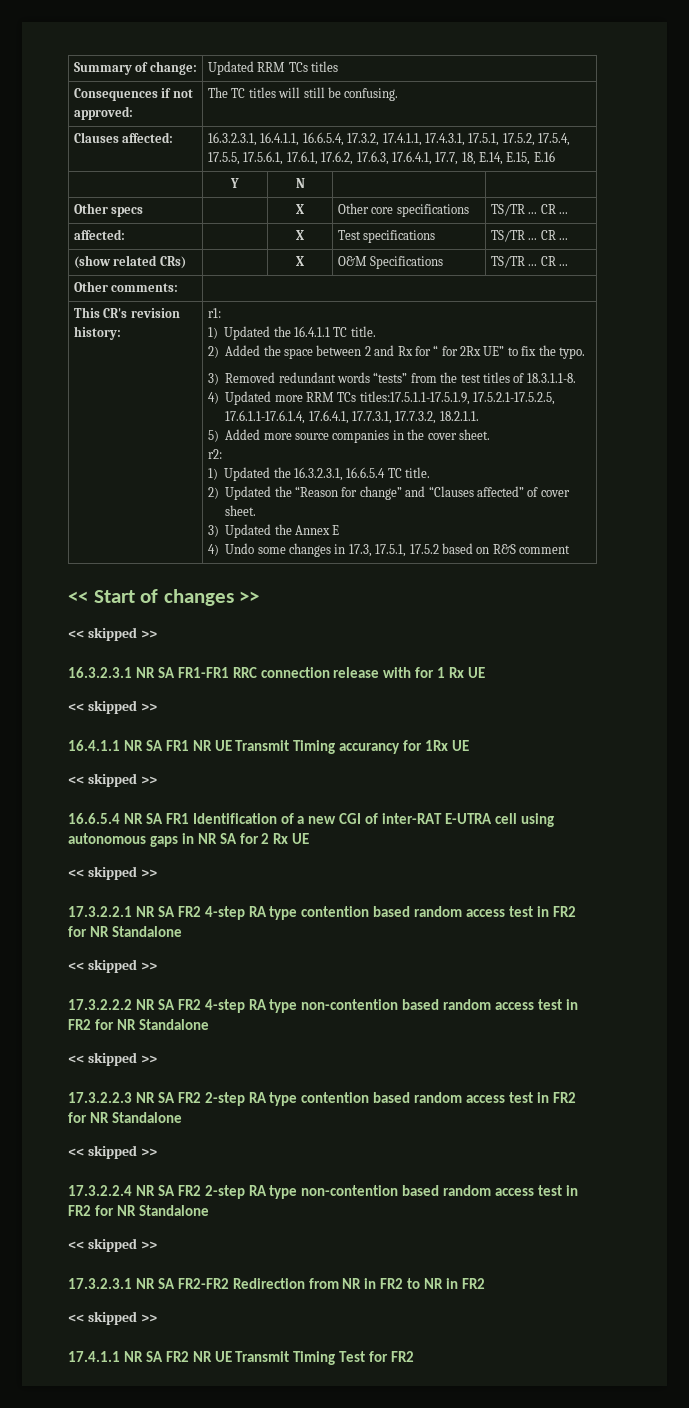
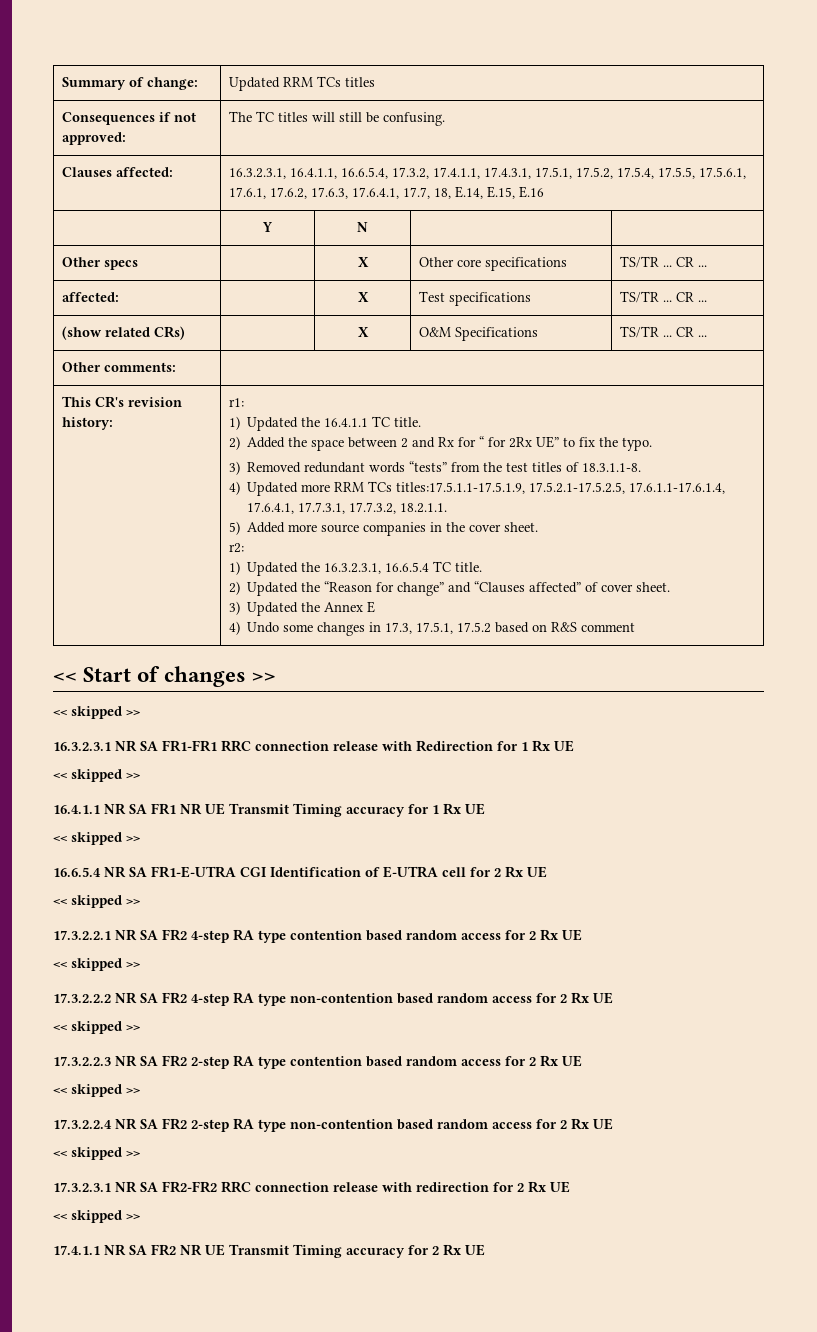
- 16.3.2.3.1 NR SA FR1-FR1 RRC connection release with for 1 Rx UE
+ 16.3.2.3.1 NR SA FR1-FR1 RRC connection release with Redirection for 1 Rx UE
- 16.4.1.1 NR SA FR1 NR UE Transmit Timing accurancy for 1Rx UE
+ 16.4.1.1 NR SA FR1 NR UE Transmit Timing accuracy for 1 Rx UE
- 16.6.5.4 NR SA FR1 Identification of a new CGI of inter-RAT E-UTRA cell using autonomous gaps in NR SA for 2 Rx UE
+ 16.6.5.4 NR SA FR1-E-UTRA CGI Identification of E-UTRA cell for 2 Rx UE
- 17.3.2.2.1 NR SA FR2 4-step RA type contention based random access test in FR2 for NR Standalone
+ 17.3.2.2.1 NR SA FR2 4-step RA type contention based random access for 2 Rx UE
- 17.3.2.2.2 NR SA FR2 4-step RA type non-contention based random access test in FR2 for NR Standalone
+ 17.3.2.2.2 NR SA FR2 4-step RA type non-contention based random access for 2 Rx UE
- 17.3.2.2.3 NR SA FR2 2-step RA type contention based random access test in FR2 for NR Standalone
+ 17.3.2.2.3 NR SA FR2 2-step RA type contention based random access for 2 Rx UE
- 17.3.2.2.4 NR SA FR2 2-step RA type non-contention based random access test in FR2 for NR Standalone
+ 17.3.2.2.4 NR SA FR2 2-step RA type non-contention based random access for 2 Rx UE
- 17.3.2.3.1 NR SA FR2-FR2 Redirection from NR in FR2 to NR in FR2
+ 17.3.2.3.1 NR SA FR2-FR2 RRC connection release with redirection for 2 Rx UE
- 17.4.1.1 NR SA FR2 NR UE Transmit Timing Test for FR2
+ 17.4.1.1 NR SA FR2 NR UE Transmit Timing accuracy for 2 Rx UE

